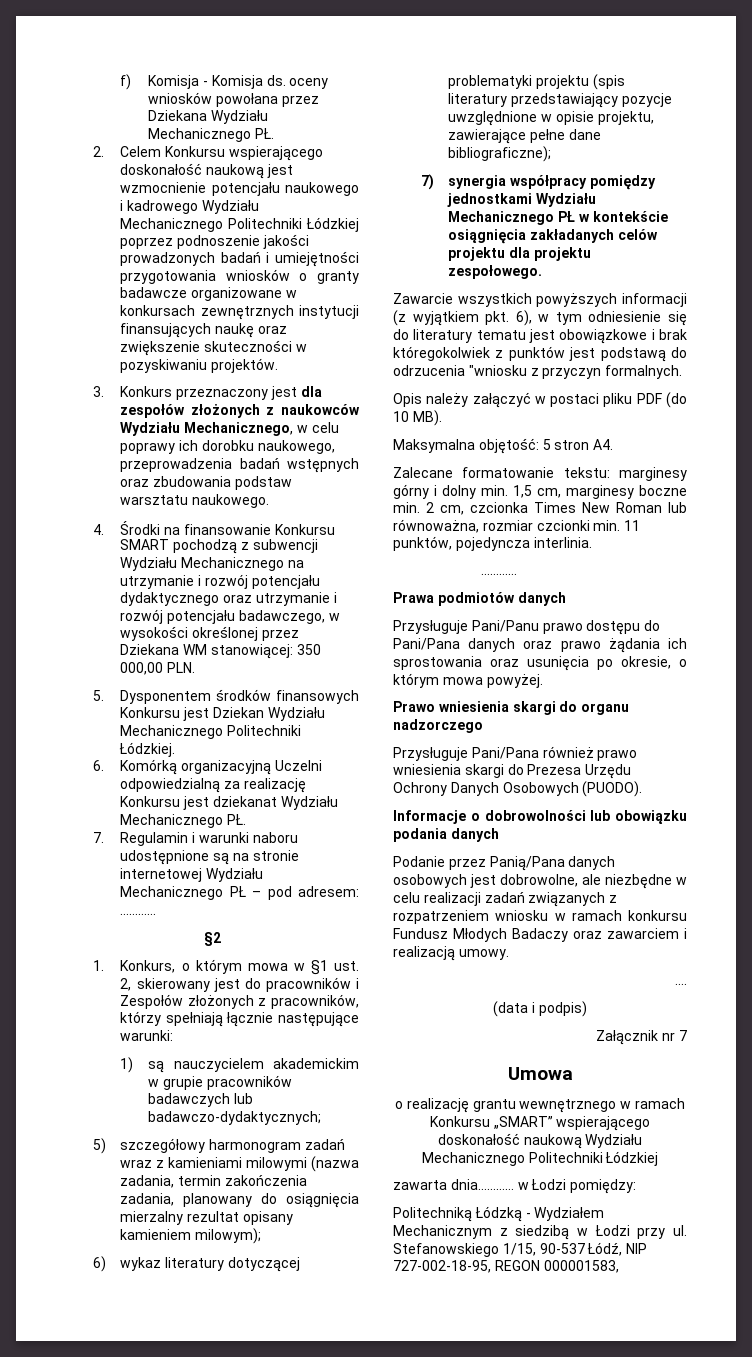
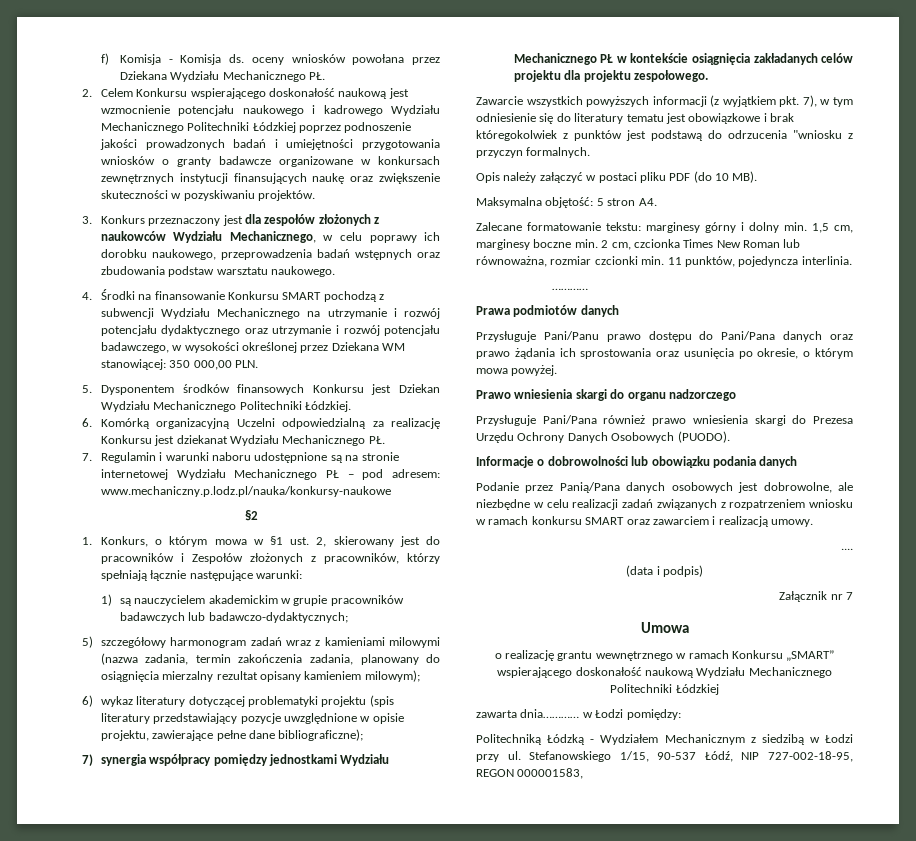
- 7. Regulamin i warunki naboru udostępnione są na stronie internetowej Wydziału Mechanicznego PŁ – pod adresem: …………
+ 7. Regulamin i warunki naboru udostępnione są na stronie internetowej Wydziału Mechanicznego PŁ – pod adresem: www.mechaniczny.p.lodz.pl/nauka/konkursy-naukowe
- Zawarcie wszystkich powyższych informacji (z wyjątkiem pkt. 6), w tym odniesienie się do literatury tematu jest obowiązkowe i brak któregokolwiek z punktów jest podstawą do odrzucenia "wniosku z przyczyn formalnych.
+ Zawarcie wszystkich powyższych informacji (z wyjątkiem pkt. 7), w tym odniesienie się do literatury tematu jest obowiązkowe i brak któregokolwiek z punktów jest podstawą do odrzucenia "wniosku z przyczyn formalnych.
- Podanie przez Panią/Pana danych osobowych jest dobrowolne, ale niezbędne w celu realizacji zadań związanych z rozpatrzeniem wniosku w ramach konkursu Fundusz Młodych Badaczy oraz zawarciem i realizacją umowy.
+ Podanie przez Panią/Pana danych osobowych jest dobrowolne, ale niezbędne w celu realizacji zadań związanych z rozpatrzeniem wniosku w ramach konkursu SMART oraz zawarciem i realizacją umowy.

